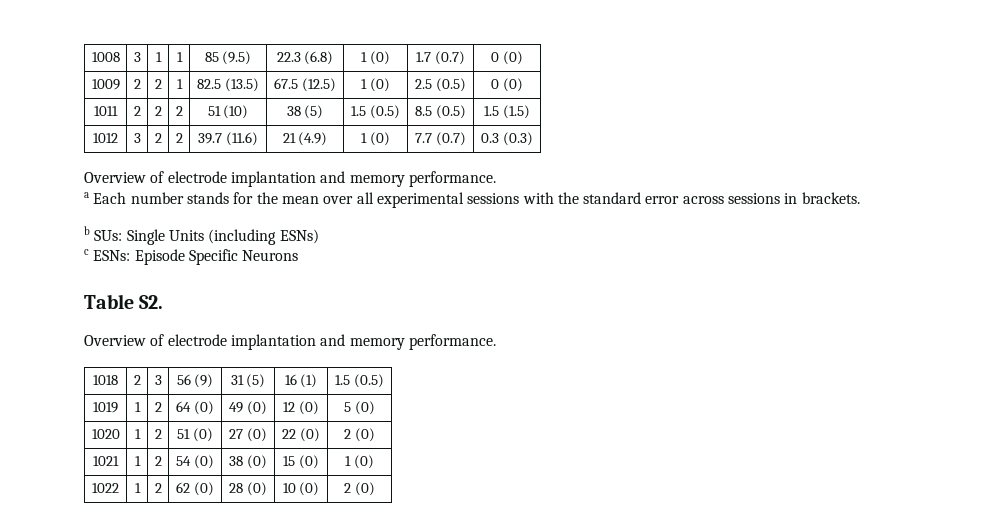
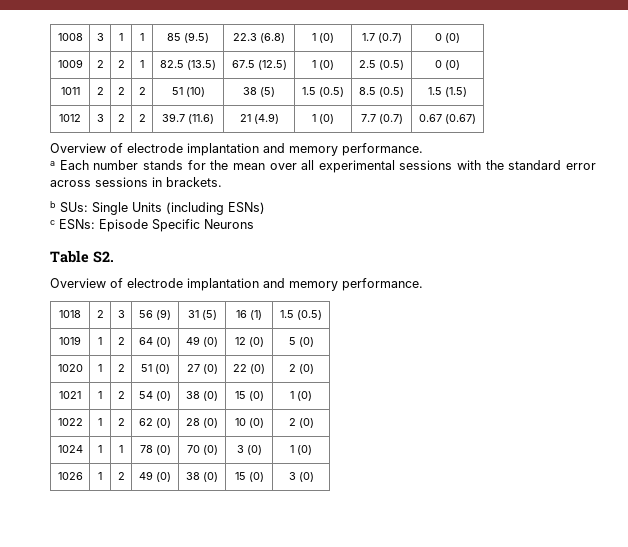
- 1012 | 3 | 2 | 2 | 39.7 (11.6) | 21 (4.9) | 1 (0) | 7.7 (0.7) | 0.3 (0.3)
+ 1012 | 3 | 2 | 2 | 39.7 (11.6) | 21 (4.9) | 1 (0) | 7.7 (0.7) | 0.67 (0.67)
+ 1024 | 1 | 1 | 78 (0) | 70 (0) | 3 (0) | 1 (0)
+ 1026 | 1 | 2 | 49 (0) | 38 (0) | 15 (0) | 3 (0)

